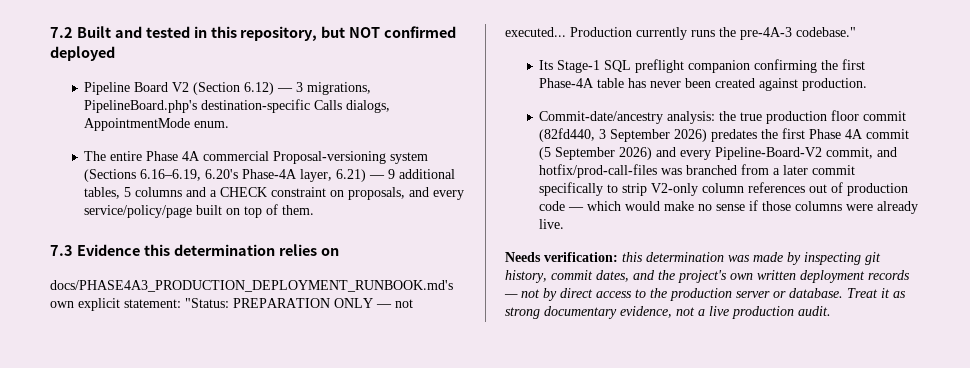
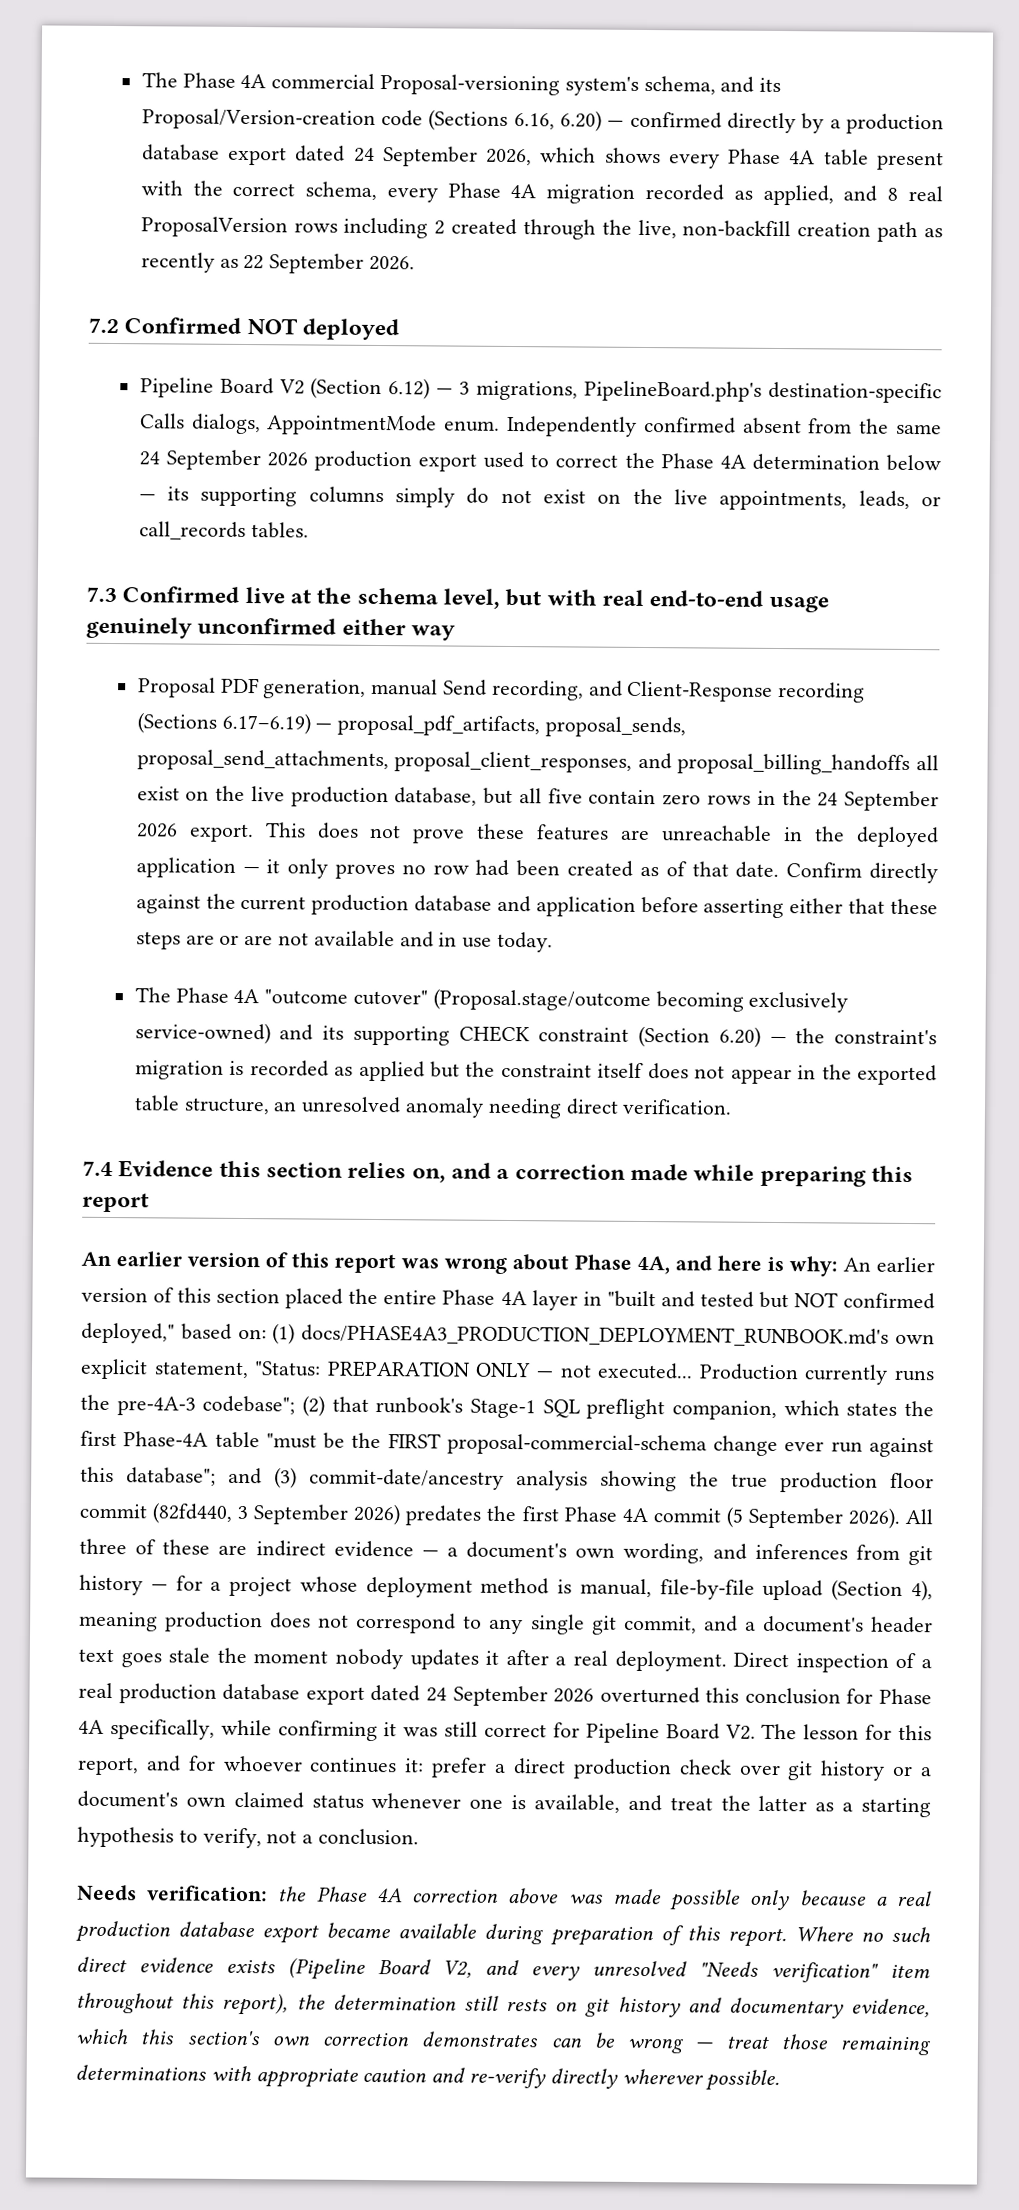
- 7.2 Built and tested in this repository, but NOT confirmed deployed
+ The Phase 4A commercial Proposal-versioning system's schema, and its Proposal/Version-creation code (Sections 6.16, 6.20) — confirmed directly by a production database export dated 24 September 2026, which shows every Phase 4A table present with the correct schema, every Phase 4A migration recorded as applied, and 8 real ProposalVersion rows including 2 created through the live, non-backfill creation path as recently as 22 September 2026.
+ 7.2 Confirmed NOT deployed
- Pipeline Board V2 (Section 6.12) — 3 migrations, PipelineBoard.php's destination-specific Calls dialogs, AppointmentMode enum.
- The entire Phase 4A commercial Proposal-versioning system (Sections 6.16–6.19, 6.20's Phase-4A layer, 6.21) — 9 additional tables, 5 columns and a CHECK constraint on proposals, and every service/policy/page built on top of them.
- 7.3 Evidence this determination relies on
- docs/PHASE4A3_PRODUCTION_DEPLOYMENT_RUNBOOK.md's own explicit statement: "Status: PREPARATION ONLY — not executed...
+ Pipeline Board V2 (Section 6.12) — 3 migrations, PipelineBoard.php's destination-specific Calls dialogs, AppointmentMode enum. Independently confirmed absent from the same 24 September 2026 production export used to correct the Phase 4A determination below — its supporting columns simply do not exist on the live appointments, leads, or call_records tables.
+ 7.3 Confirmed live at the schema level, but with real end-to-end usage genuinely unconfirmed either way
+ Proposal PDF generation, manual Send recording, and Client-Response recording (Sections 6.17–6.19) — proposal_pdf_artifacts, proposal_sends, proposal_send_attachments, proposal_client_responses, and proposal_billing_handoffs all exist on the live production database, but all five contain zero rows in the 24 September 2026 export. This does not prove these features are unreachable in the deployed application — it only proves no row had been created as of that date. Confirm directly against the current production database and application before asserting either that these steps are or are not available and in use today.
+ The Phase 4A "outcome cutover" (Proposal.stage/outcome becoming exclusively service-owned) and its supporting CHECK constraint (Section 6.20) — the constraint's migration is recorded as applied but the constraint itself does not appear in the exported table structure, an unresolved anomaly needing direct verification.
+ 7.4 Evidence this section relies on, and a correction made while preparing this report
+ An earlier version of this report was wrong about Phase 4A, and here is why: An earlier version of this section placed the entire Phase 4A layer in "built and tested but NOT confirmed deployed," based on: (1) docs/PHASE4A3_PRODUCTION_DEPLOYMENT_RUNBOOK.md's own explicit statement, "Status: PREPARATION ONLY — not executed...
- Production currently runs the pre-4A-3 codebase."
- Its Stage-1 SQL preflight companion confirming the first Phase-4A table has never been created against production.
- Commit-date/ancestry analysis: the true production floor commit (82fd440, 3 September 2026) predates the first Phase 4A commit (5 September 2026) and every Pipeline-Board-V2 commit, and hotfix/prod-call-files was branched from a later commit specifically to strip V2-only column references out of production code — which would make no sense if those columns were already live.
- Needs verification: this determination was made by inspecting git history, commit dates, and the project's own written deployment records — not by direct access to the production server or database. Treat it as strong documentary evidence, not a live production audit.
+ Production currently runs the pre-4A-3 codebase"; (2) that runbook's Stage-1 SQL preflight companion, which states the first Phase-4A table "must be the FIRST proposal-commercial-schema change ever run against this database"; and (3) commit-date/ancestry analysis showing the true production floor commit (82fd440, 3 September 2026) predates the first Phase 4A commit (5 September 2026). All three of these are indirect evidence — a document's own wording, and inferences from git history — for a project whose deployment method is manual, file-by-file upload (Section 4), meaning production does not correspond to any single git commit, and a document's header text goes stale the moment nobody updates it after a real deployment. Direct inspection of a real production database export dated 24 September 2026 overturned this conclusion for Phase 4A specifically, while confirming it was still correct for Pipeline Board V2. The lesson for this report, and for whoever continues it: prefer a direct production check over git history or a document's own claimed status whenever one is available, and treat the latter as a starting hypothesis to verify, not a conclusion.
+ Needs verification: the Phase 4A correction above was made possible only because a real production database export became available during preparation of this report. Where no such direct evidence exists (Pipeline Board V2, and every unresolved "Needs verification" item throughout this report), the determination still rests on git history and documentary evidence, which this section's own correction demonstrates can be wrong — treat those remaining determinations with appropriate caution and re-verify directly wherever possible.

